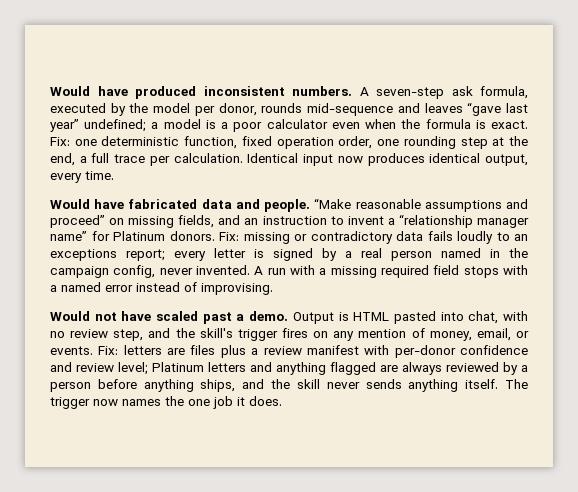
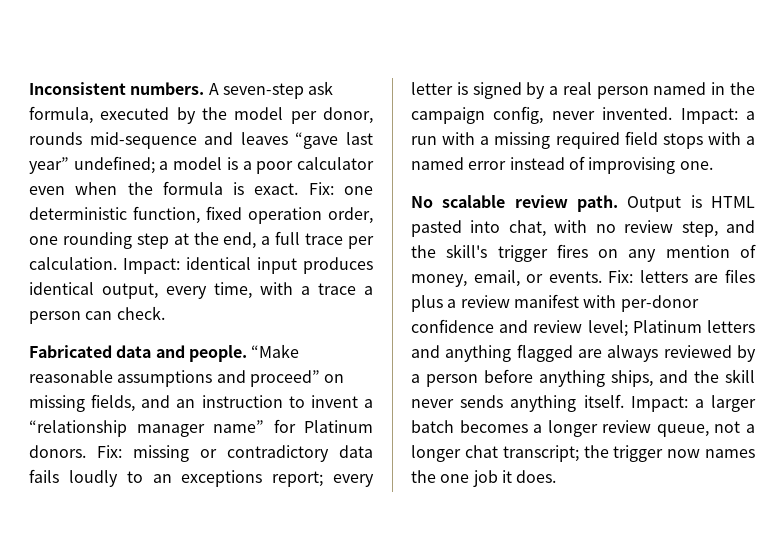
- Would have produced inconsistent numbers.
+ Inconsistent numbers.
- Identical input now produces identical output, every time.
- Would have fabricated data and people.
+ Impact: identical input produces identical output, every time, with a trace a person can check.
+ Fabricated data and people.
- A run with a missing required field stops with a named error instead of improvising.
- Would not have scaled past a demo.
+ Impact: a run with a missing required field stops with a named error instead of improvising one.
+ No scalable review path.
- The trigger now names the one job it does.
+ Impact: a larger batch becomes a longer review queue, not a longer chat transcript; the trigger now names the one job it does.

